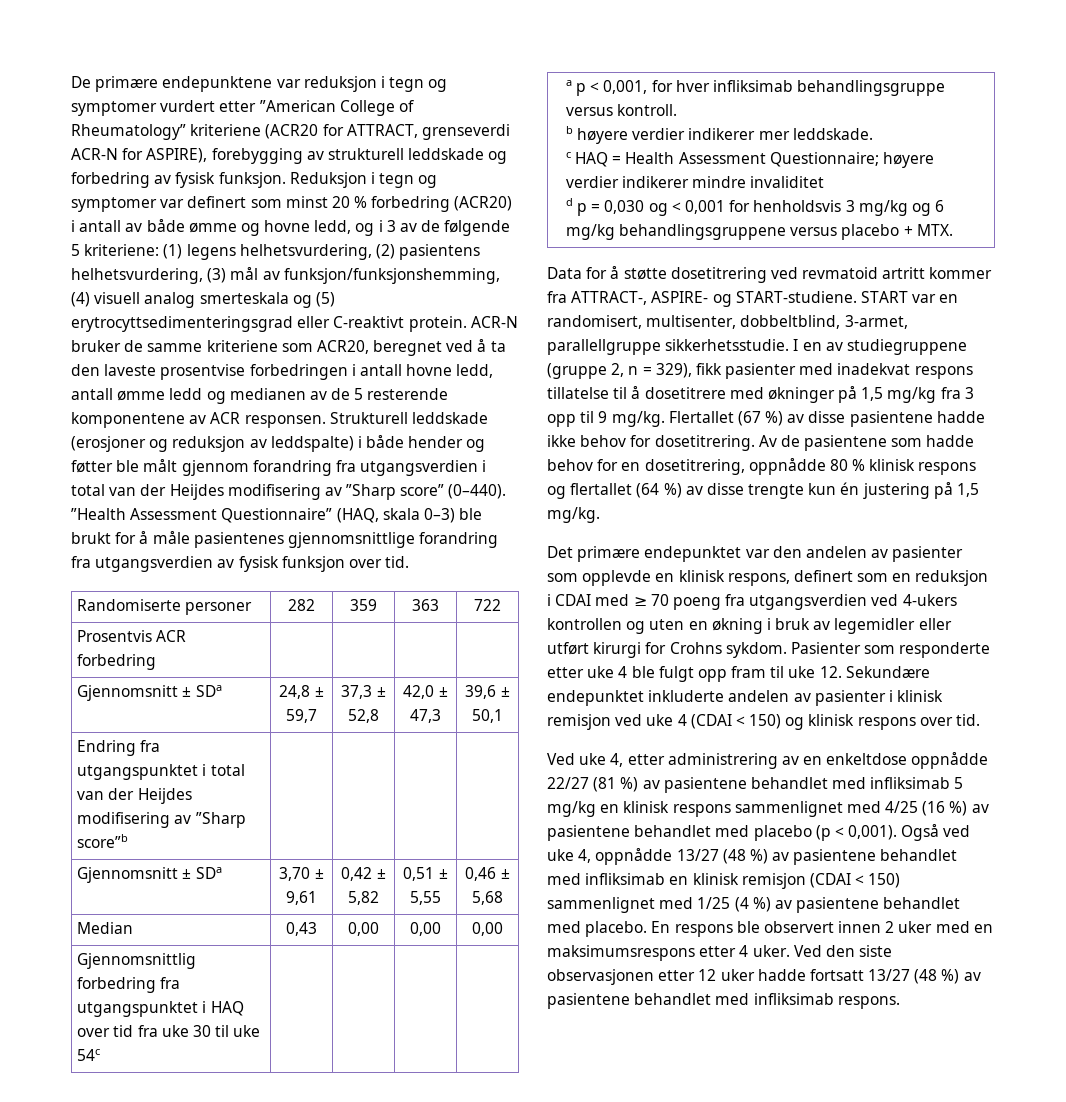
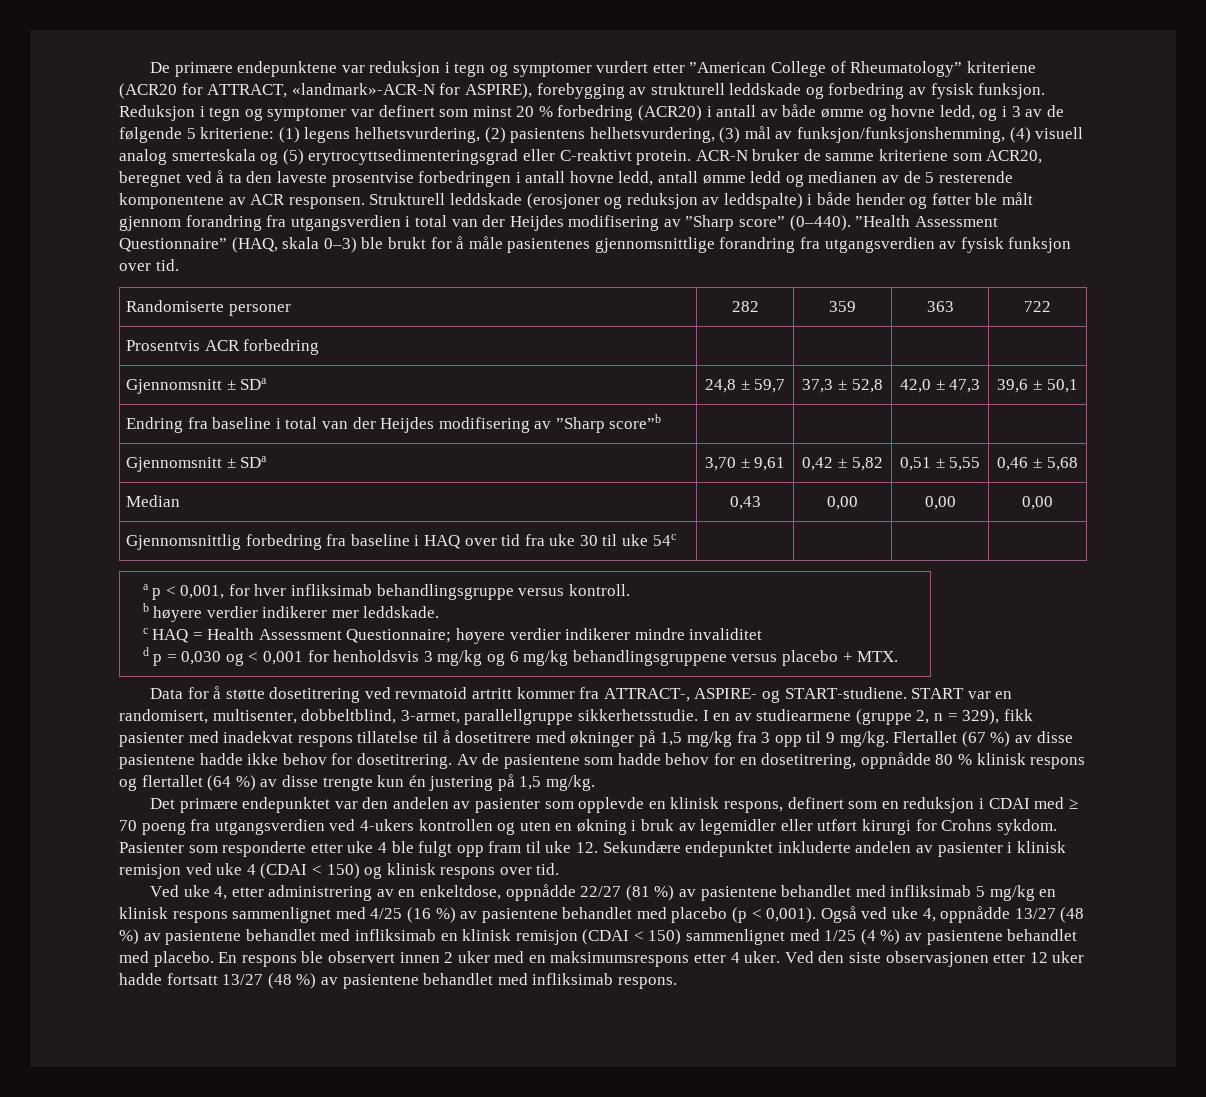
- De primære endepunktene var reduksjon i tegn og symptomer vurdert etter ”American College of Rheumatology” kriteriene (ACR20 for ATTRACT, grenseverdi ACR-N for ASPIRE), forebygging av strukturell leddskade og forbedring av fysisk funksjon.
+ De primære endepunktene var reduksjon i tegn og symptomer vurdert etter ”American College of Rheumatology” kriteriene (ACR20 for ATTRACT, «landmark»-ACR-N for ASPIRE), forebygging av strukturell leddskade og forbedring av fysisk funksjon.
- Endring fra utgangspunktet i total van der Heijdes modifisering av ”Sharp score”b | | | |
+ Endring fra baseline i total van der Heijdes modifisering av ”Sharp score”b | | | |
- Gjennomsnittlig forbedring fra utgangspunktet i HAQ over tid fra uke 30 til uke 54c | | | |
+ Gjennomsnittlig forbedring fra baseline i HAQ over tid fra uke 30 til uke 54c | | | |
- I en av studiegruppene (gruppe 2, n = 329), fikk pasienter med inadekvat respons tillatelse til å dosetitrere med økninger på 1,5 mg/kg fra 3 opp til 9 mg/kg.
+ I en av studiearmene (gruppe 2, n = 329), fikk pasienter med inadekvat respons tillatelse til å dosetitrere med økninger på 1,5 mg/kg fra 3 opp til 9 mg/kg.
- Ved uke 4, etter administrering av en enkeltdose oppnådde 22/27 (81 %) av pasientene behandlet med infliksimab 5 mg/kg en klinisk respons sammenlignet med 4/25 (16 %) av pasientene behandlet med placebo (p < 0,001).
+ Ved uke 4, etter administrering av en enkeltdose, oppnådde 22/27 (81 %) av pasientene behandlet med infliksimab 5 mg/kg en klinisk respons sammenlignet med 4/25 (16 %) av pasientene behandlet med placebo (p < 0,001).

